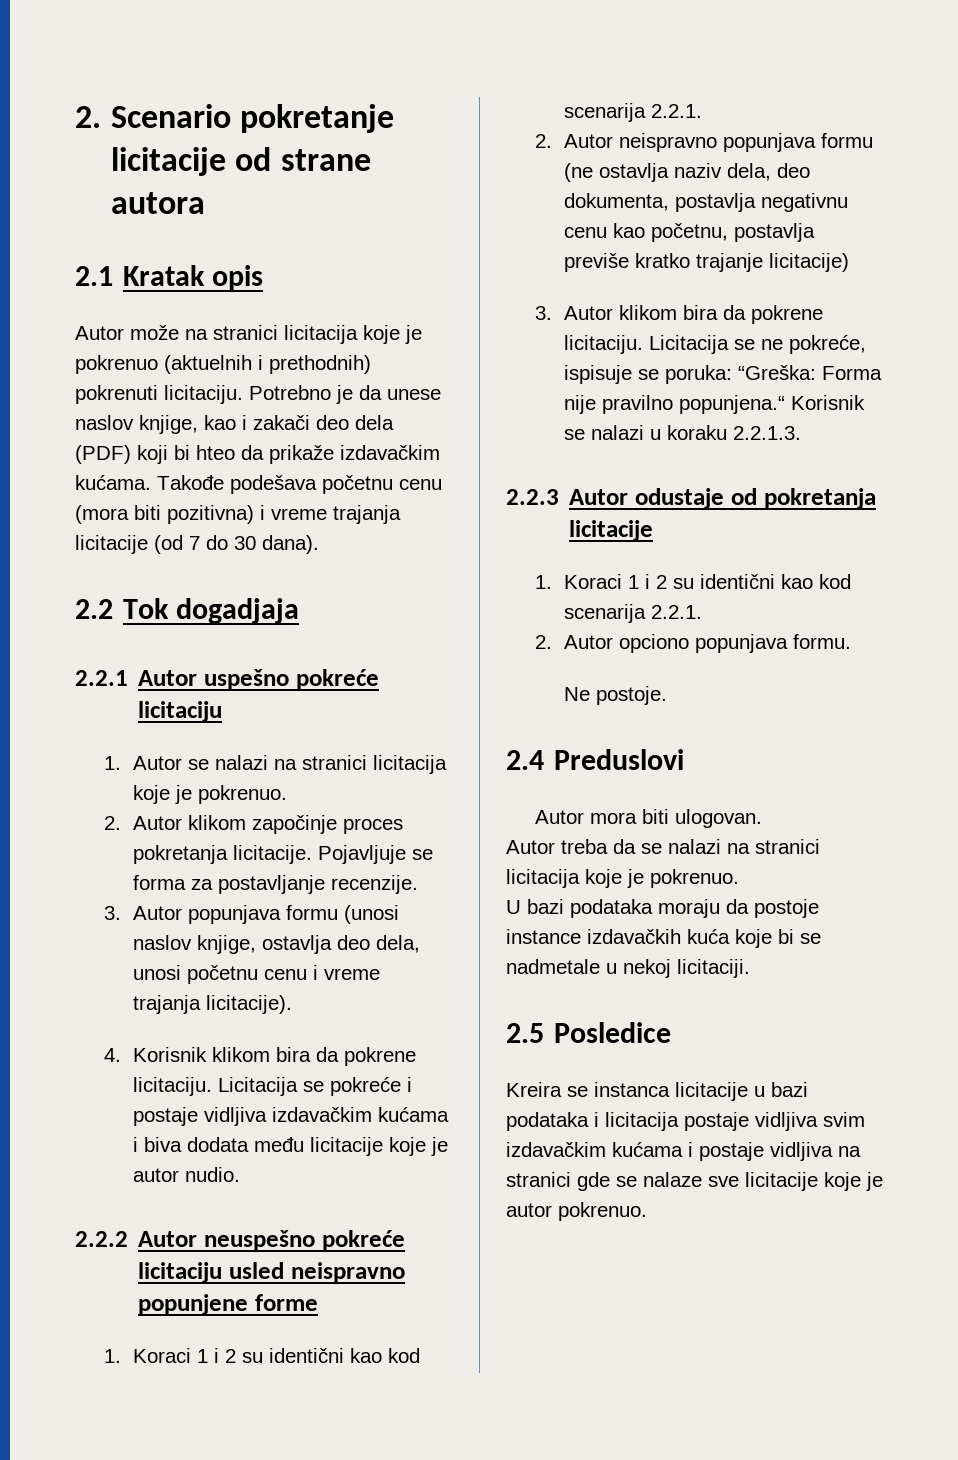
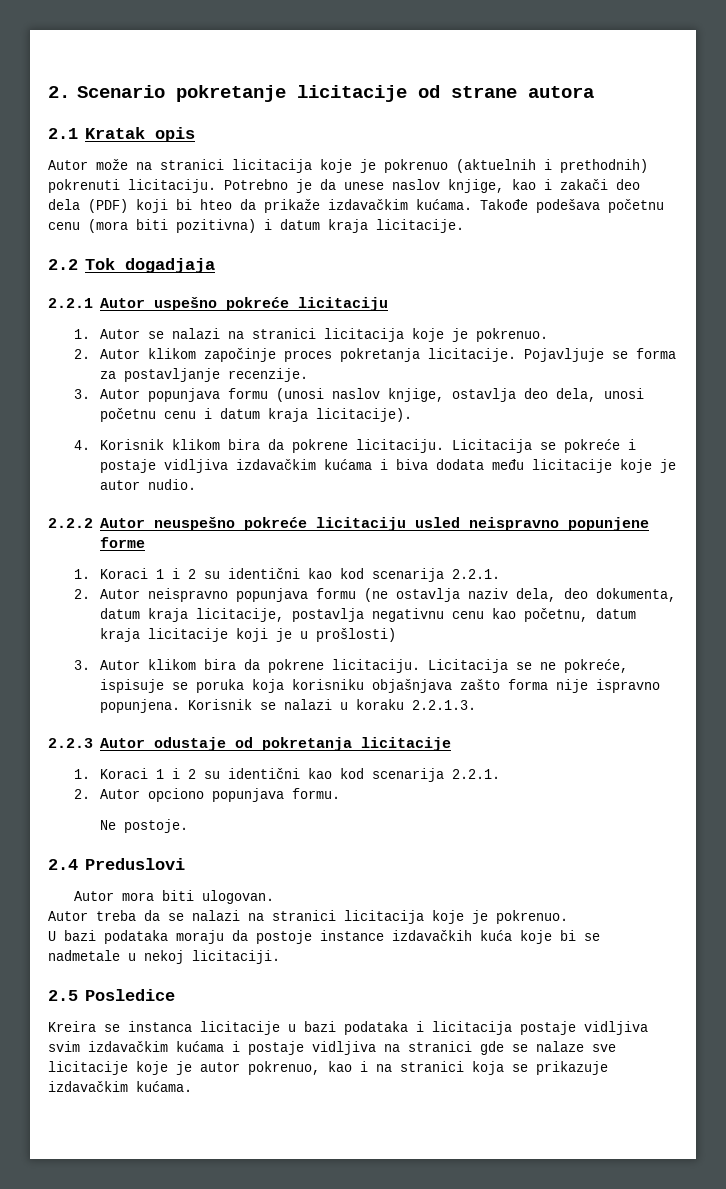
- Takođe podešava početnu cenu (mora biti pozitivna) i vreme trajanja licitacije (od 7 do 30 dana).
+ Takođe podešava početnu cenu (mora biti pozitivna) i datum kraja licitacije.
- 3. Autor popunjava formu (unosi naslov knjige, ostavlja deo dela, unosi početnu cenu i vreme trajanja licitacije).
+ 3. Autor popunjava formu (unosi naslov knjige, ostavlja deo dela, unosi početnu cenu i datum kraja licitacije).
- 2. Autor neispravno popunjava formu (ne ostavlja naziv dela, deo dokumenta, postavlja negativnu cenu kao početnu, postavlja previše kratko trajanje licitacije)
+ 2. Autor neispravno popunjava formu (ne ostavlja naziv dela, deo dokumenta, datum kraja licitacije, postavlja negativnu cenu kao početnu, datum kraja licitacije koji je u prošlosti)
- Licitacija se ne pokreće, ispisuje se poruka: “Greška: Forma nije pravilno popunjena.“ Korisnik se nalazi u koraku 2.2.1.3.
+ Licitacija se ne pokreće, ispisuje se poruka koja korisniku objašnjava zašto forma nije ispravno popunjena. Korisnik se nalazi u koraku 2.2.1.3.
- Kreira se instanca licitacije u bazi podataka i licitacija postaje vidljiva svim izdavačkim kućama i postaje vidljiva na stranici gde se nalaze sve licitacije koje je autor pokrenuo.
+ Kreira se instanca licitacije u bazi podataka i licitacija postaje vidljiva svim izdavačkim kućama i postaje vidljiva na stranici gde se nalaze sve licitacije koje je autor pokrenuo, kao i na stranici koja se prikazuje izdavačkim kućama.

